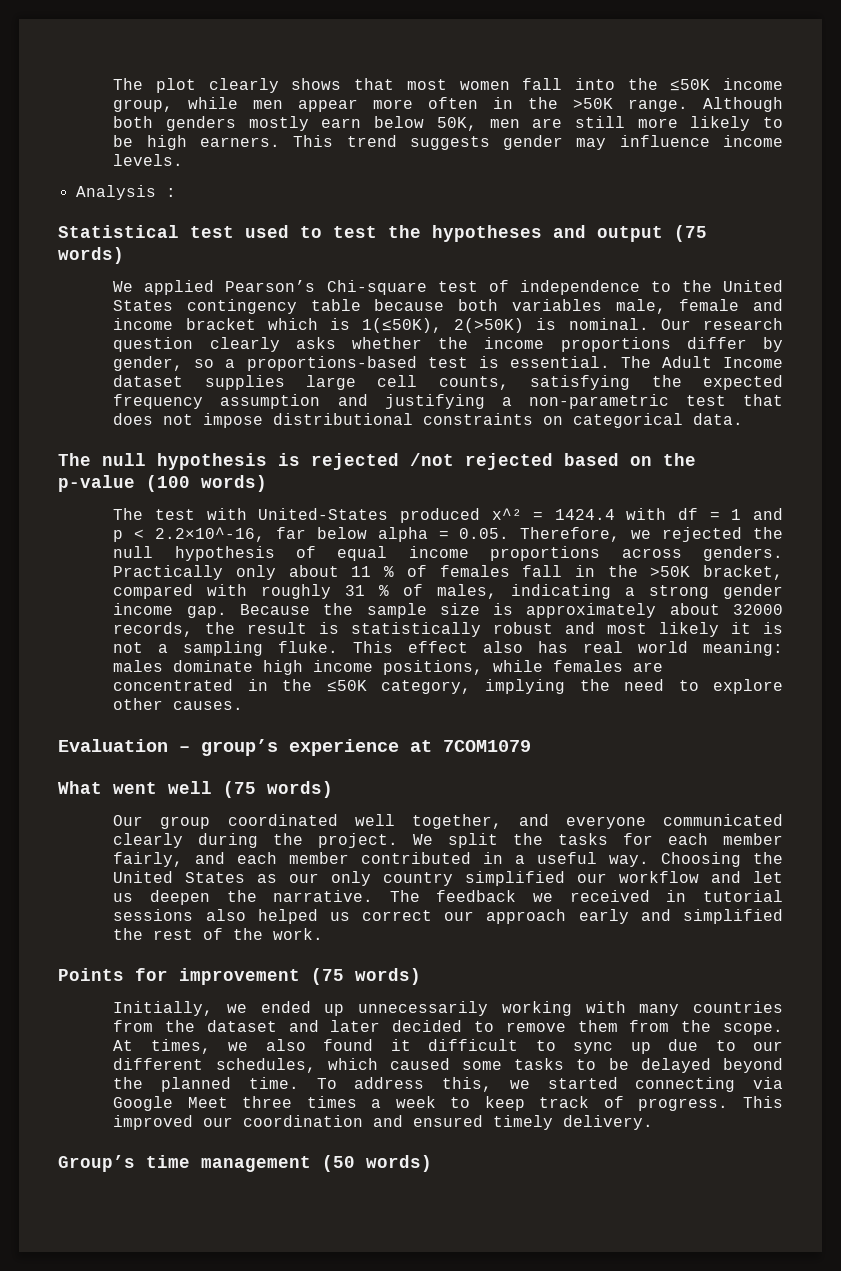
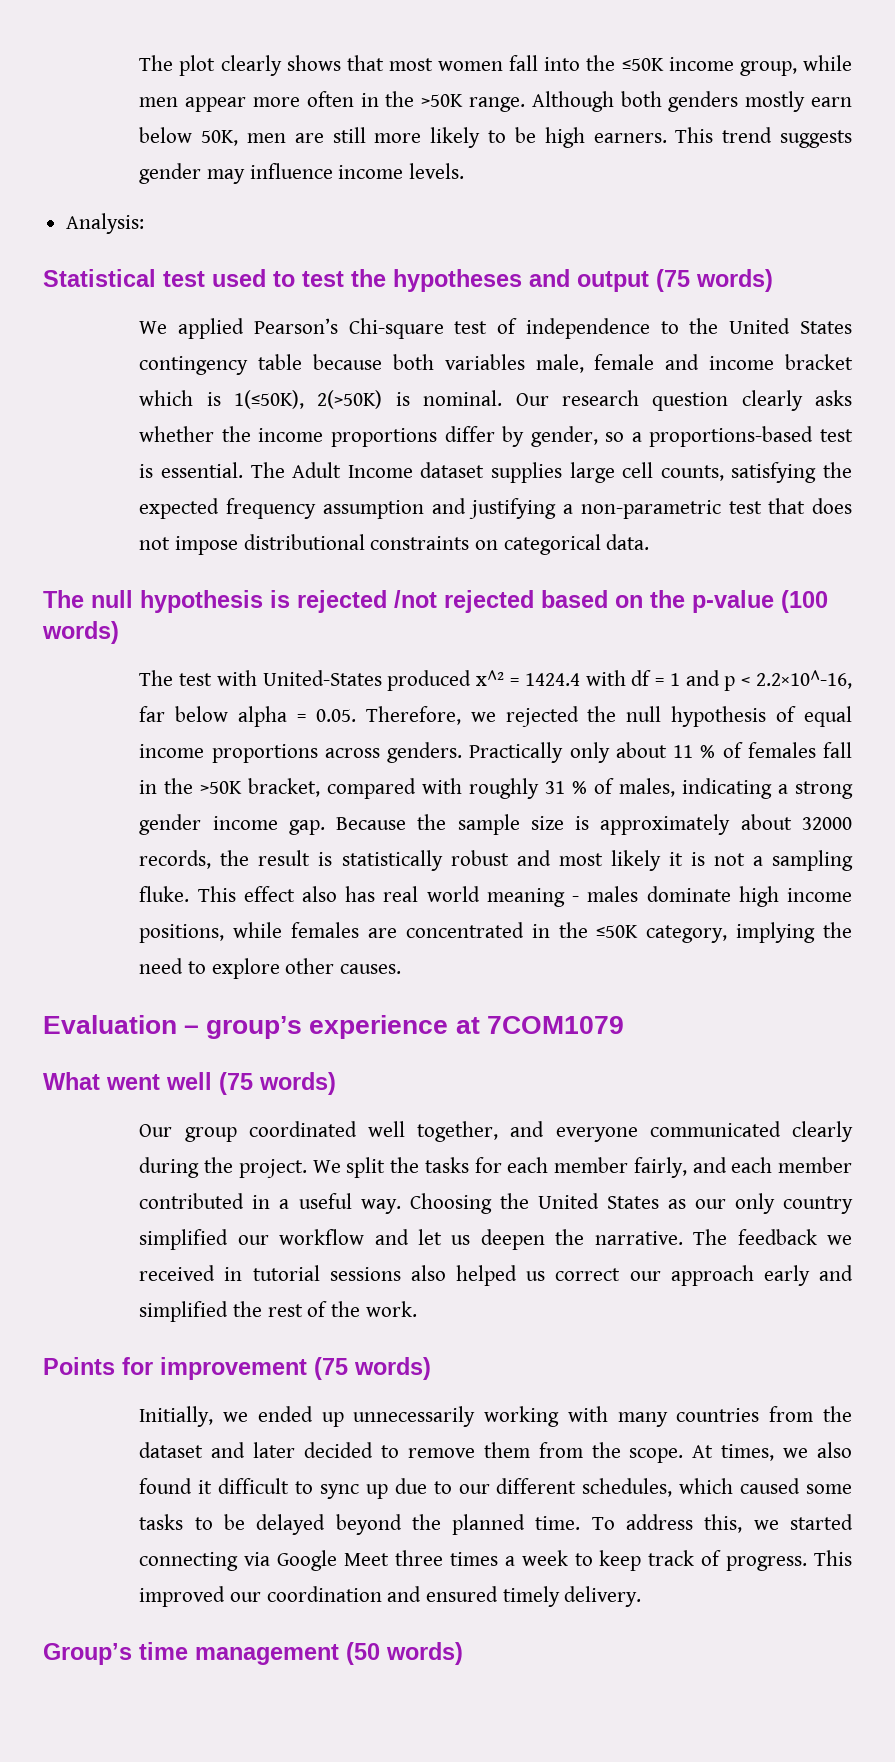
- Analysis :
+ Analysis:
- This effect also has real world meaning: males dominate high income positions, while females are concentrated in the ≤50K category, implying the need to explore other causes.
+ This effect also has real world meaning - males dominate high income positions, while females are concentrated in the ≤50K category, implying the need to explore other causes.

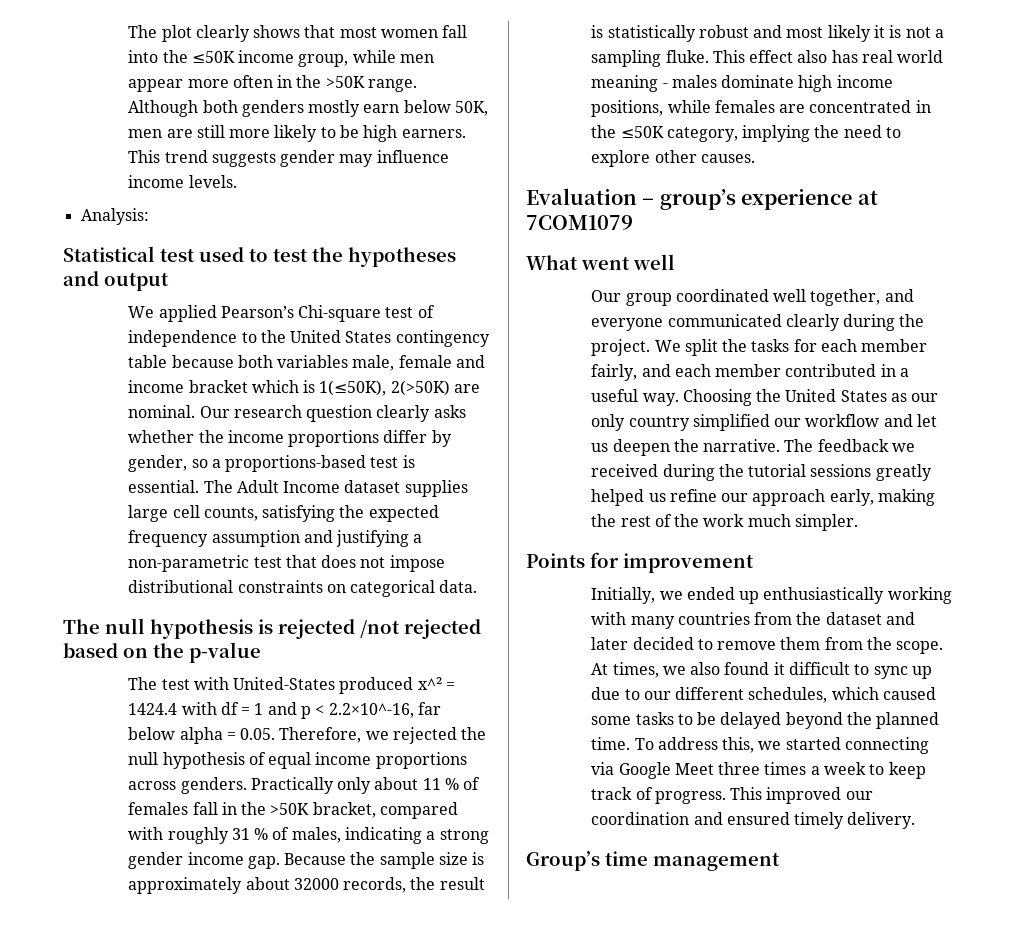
- Statistical test used to test the hypotheses and output (75 words)
+ Statistical test used to test the hypotheses and output
- We applied Pearson’s Chi-square test of independence to the United States contingency table because both variables male, female and income bracket which is 1(≤50K), 2(>50K) is nominal.
+ We applied Pearson’s Chi-square test of independence to the United States contingency table because both variables male, female and income bracket which is 1(≤50K), 2(>50K) are nominal.
- The null hypothesis is rejected /not rejected based on the p-value (100 words)
+ The null hypothesis is rejected /not rejected based on the p-value
- What went well (75 words)
+ What went well
- The feedback we received in tutorial sessions also helped us correct our approach early and simplified the rest of the work.
+ The feedback we received during the tutorial sessions greatly helped us refine our approach early, making the rest of the work much simpler.
- Points for improvement (75 words)
+ Points for improvement
- Initially, we ended up unnecessarily working with many countries from the dataset and later decided to remove them from the scope.
+ Initially, we ended up enthusiastically working with many countries from the dataset and later decided to remove them from the scope.
- Group’s time management (50 words)
+ Group’s time management

